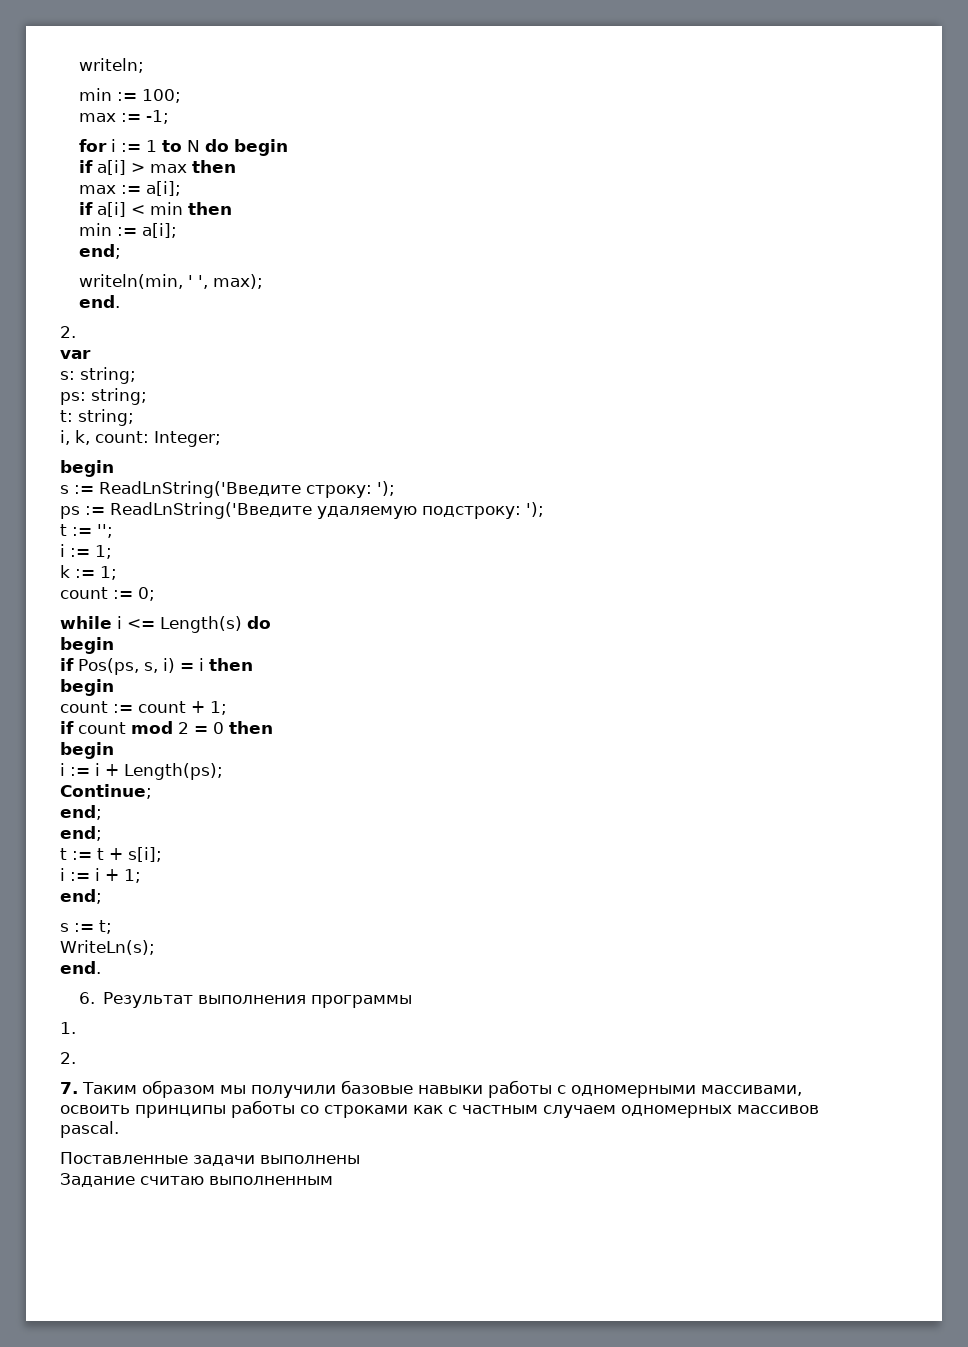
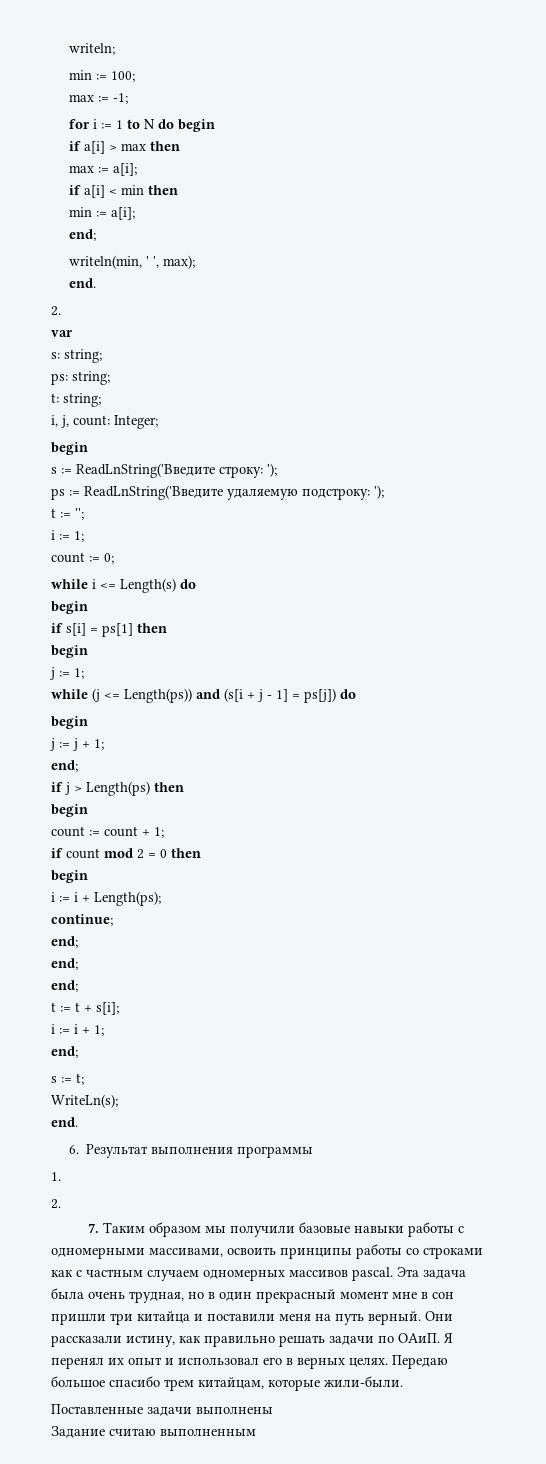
- i, k, count: Integer;
+ i, j, count: Integer;
- k := 1;
- if Pos(ps, s, i) = i then
+ if s[i] = ps[1] then
+ begin
+ j := 1;
+ while (j <= Length(ps)) and (s[i + j - 1] = ps[j]) do
+ begin
+ j := j + 1;
+ end;
+ if j > Length(ps) then
- Continue;
+ continue;
+ end;
+ Эта задача была очень трудная, но в один прекрасный момент мне в сон пришли три китайца и поставили меня на путь верный. Они рассказали истину, как правильно решать задачи по ОАиП. Я перенял их опыт и использовал его в верных целях. Передаю большое спасибо трем китайцам, которые жили-были.

